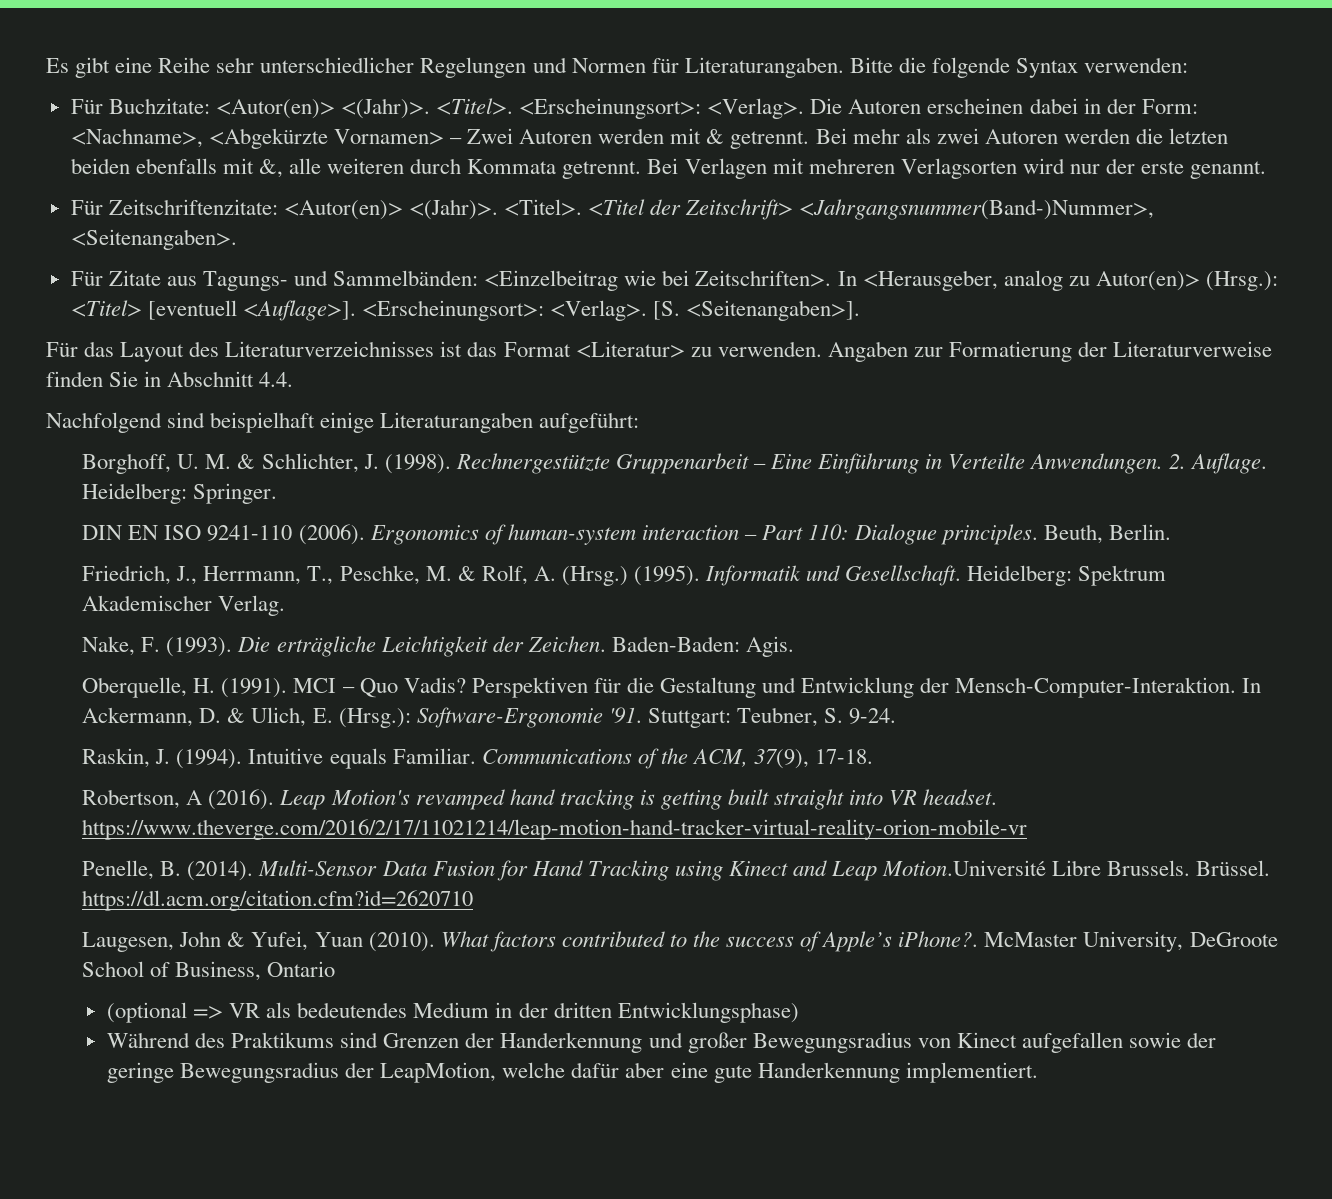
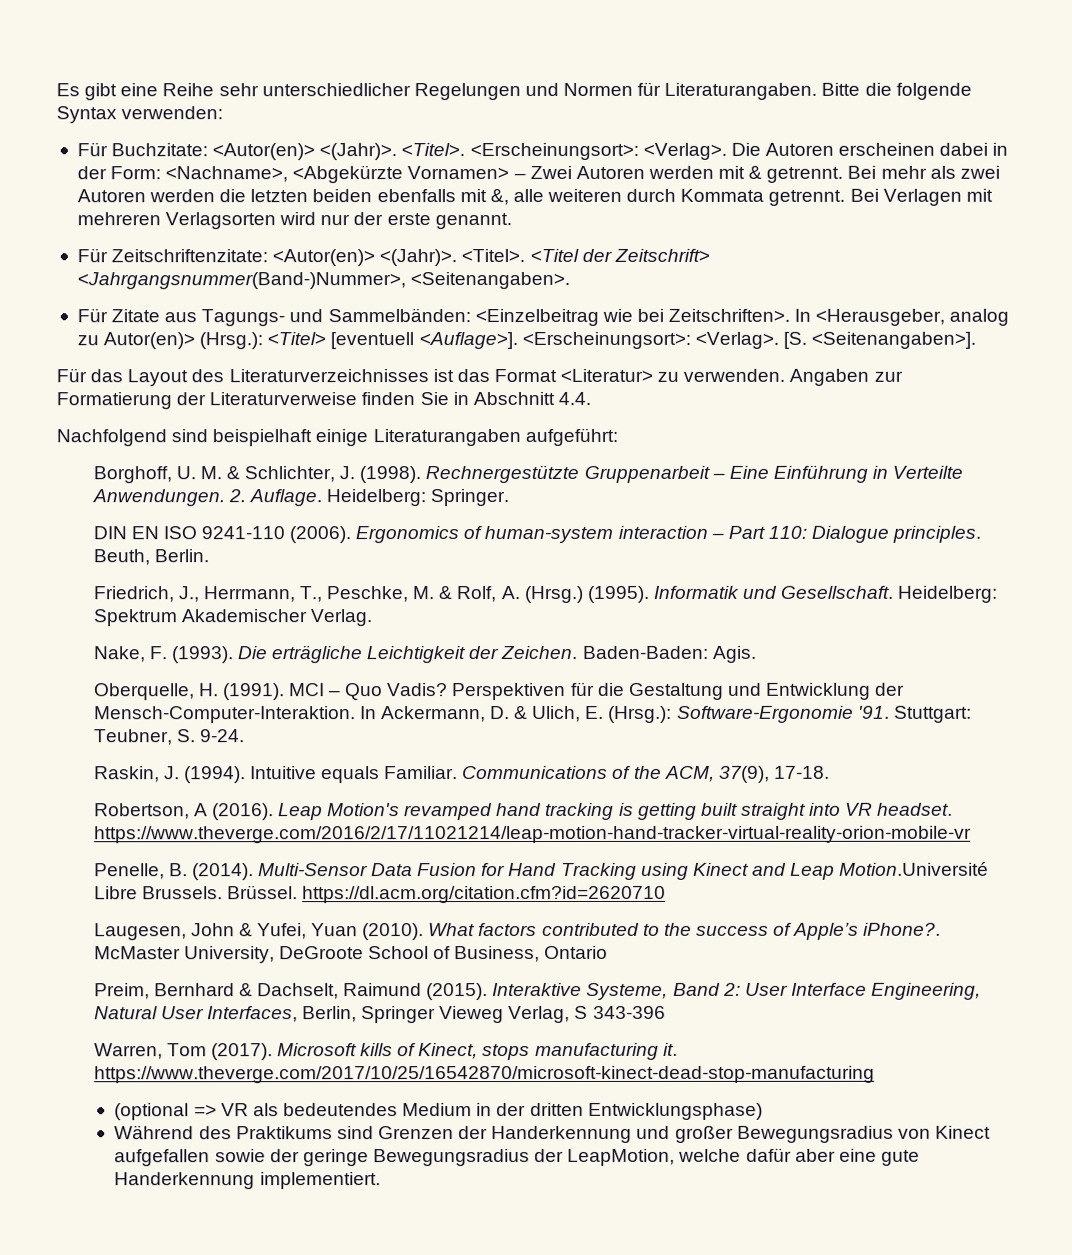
+ Preim, Bernhard & Dachselt, Raimund (2015). Interaktive Systeme, Band 2: User Interface Engineering, Natural User Interfaces, Berlin, Springer Vieweg Verlag, S 343-396
+ Warren, Tom (2017). Microsoft kills of Kinect, stops manufacturing it. https://www.theverge.com/2017/10/25/16542870/microsoft-kinect-dead-stop-manufacturing

